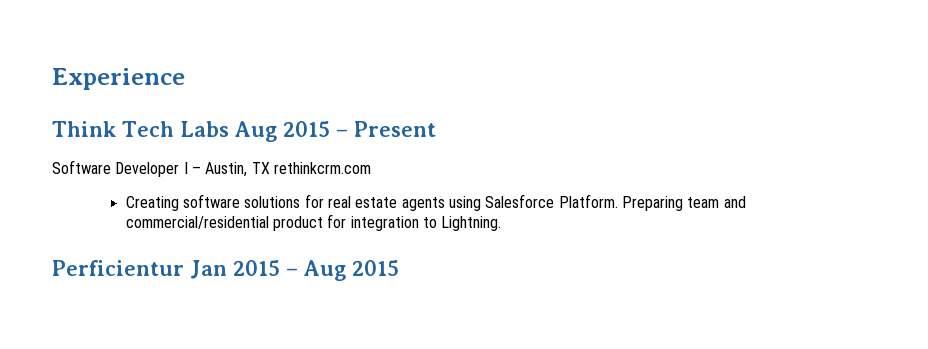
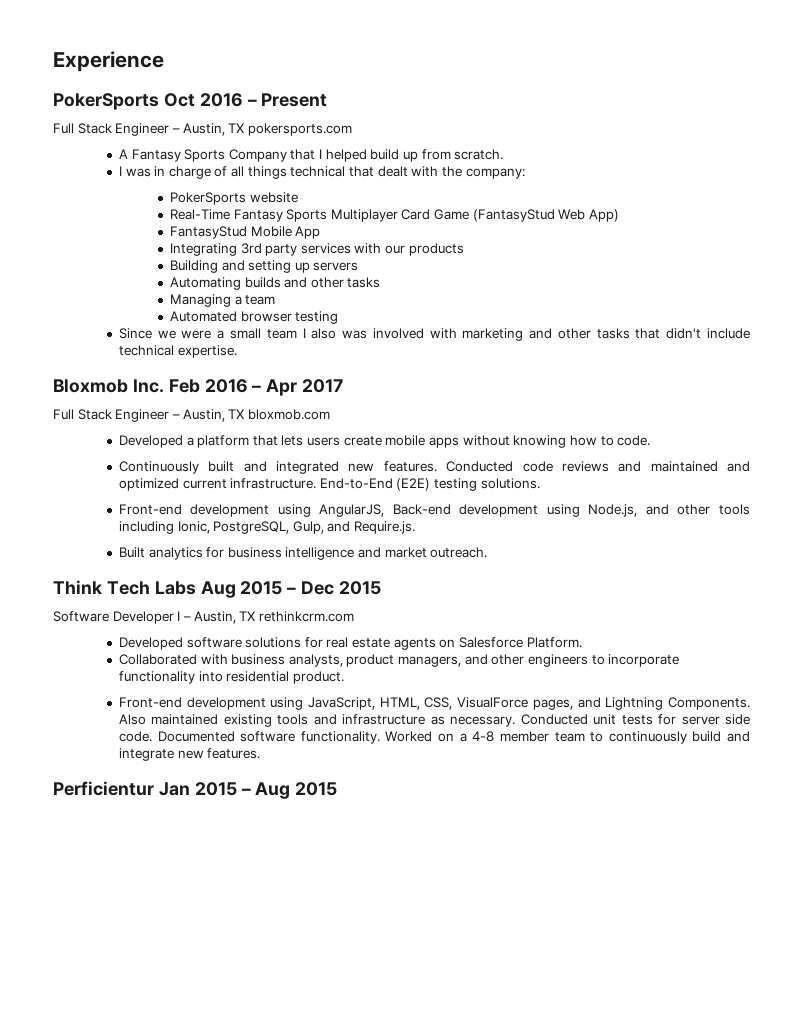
+ PokerSports Oct 2016 – Present
+ Full Stack Engineer – Austin, TX pokersports.com
+ A Fantasy Sports Company that I helped build up from scratch.
+ I was in charge of all things technical that dealt with the company:
+ PokerSports website
+ Real-Time Fantasy Sports Multiplayer Card Game (FantasyStud Web App)
+ FantasyStud Mobile App
+ Integrating 3rd party services with our products
+ Building and setting up servers
+ Automating builds and other tasks
+ Managing a team
+ Automated browser testing
+ Since we were a small team I also was involved with marketing and other tasks that didn't include technical expertise.
+ Bloxmob Inc. Feb 2016 – Apr 2017
+ Full Stack Engineer – Austin, TX bloxmob.com
+ Developed a platform that lets users create mobile apps without knowing how to code.
+ Continuously built and integrated new features. Conducted code reviews and maintained and optimized current infrastructure. End-to-End (E2E) testing solutions.
+ Front-end development using AngularJS, Back-end development using Node.js, and other tools including Ionic, PostgreSQL, Gulp, and Require.js.
+ Built analytics for business intelligence and market outreach.
- Think Tech Labs Aug 2015 – Present
+ Think Tech Labs Aug 2015 – Dec 2015
- Creating software solutions for real estate agents using Salesforce Platform. Preparing team and commercial/residential product for integration to Lightning.
+ Developed software solutions for real estate agents on Salesforce Platform.
+ Collaborated with business analysts, product managers, and other engineers to incorporate functionality into residential product.
+ Front-end development using JavaScript, HTML, CSS, VisualForce pages, and Lightning Components. Also maintained existing tools and infrastructure as necessary. Conducted unit tests for server side code. Documented software functionality. Worked on a 4-8 member team to continuously build and integrate new features.

